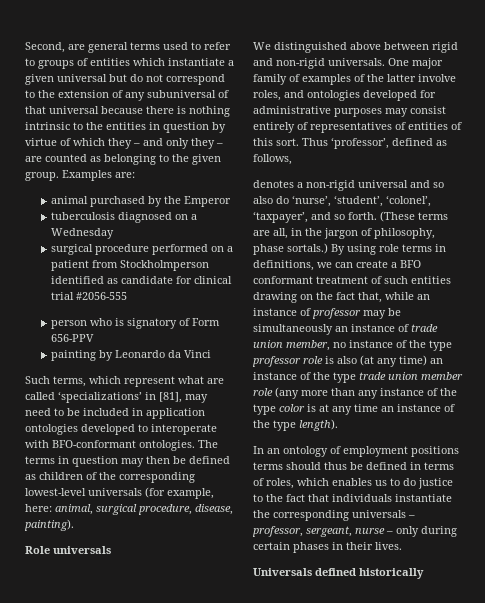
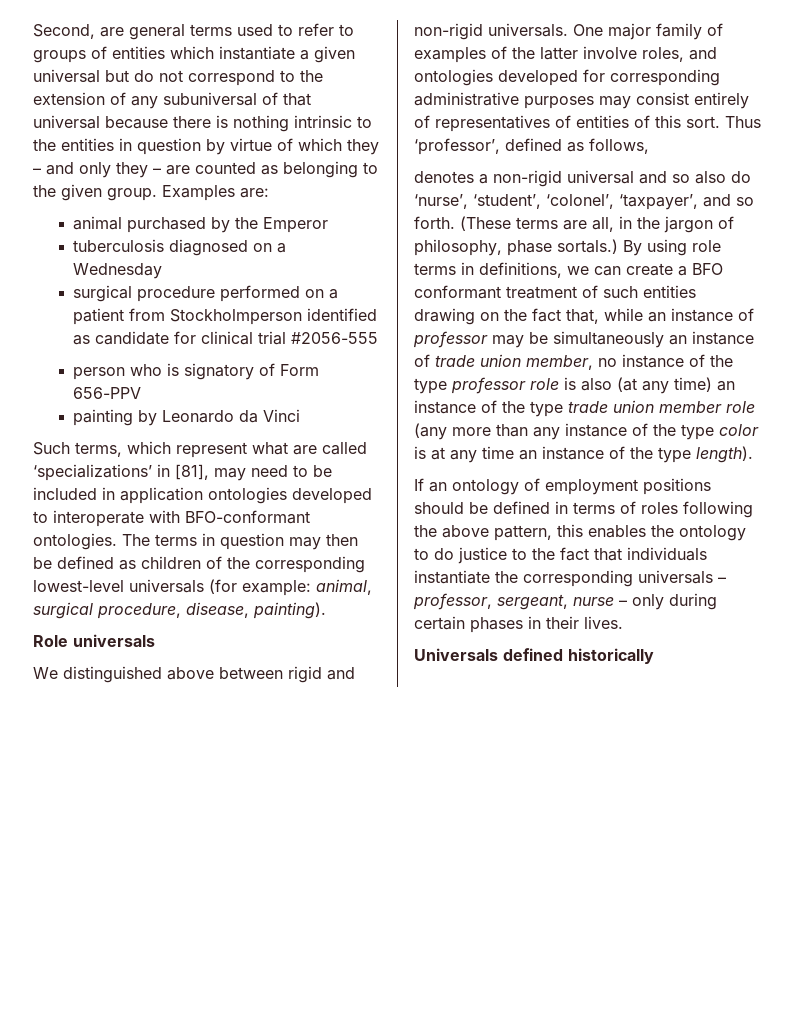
- The terms in question may then be defined as children of the corresponding lowest-level universals (for example, here: animal, surgical procedure, disease, painting).
+ The terms in question may then be defined as children of the corresponding lowest-level universals (for example: animal, surgical procedure, disease, painting).
- One major family of examples of the latter involve roles, and ontologies developed for administrative purposes may consist entirely of representatives of entities of this sort.
+ One major family of examples of the latter involve roles, and ontologies developed for corresponding administrative purposes may consist entirely of representatives of entities of this sort.
- In an ontology of employment positions terms should thus be defined in terms of roles, which enables us to do justice to the fact that individuals instantiate the corresponding universals – professor, sergeant, nurse – only during certain phases in their lives.
+ If an ontology of employment positions should be defined in terms of roles following the above pattern, this enables the ontology to do justice to the fact that individuals instantiate the corresponding universals – professor, sergeant, nurse – only during certain phases in their lives.

